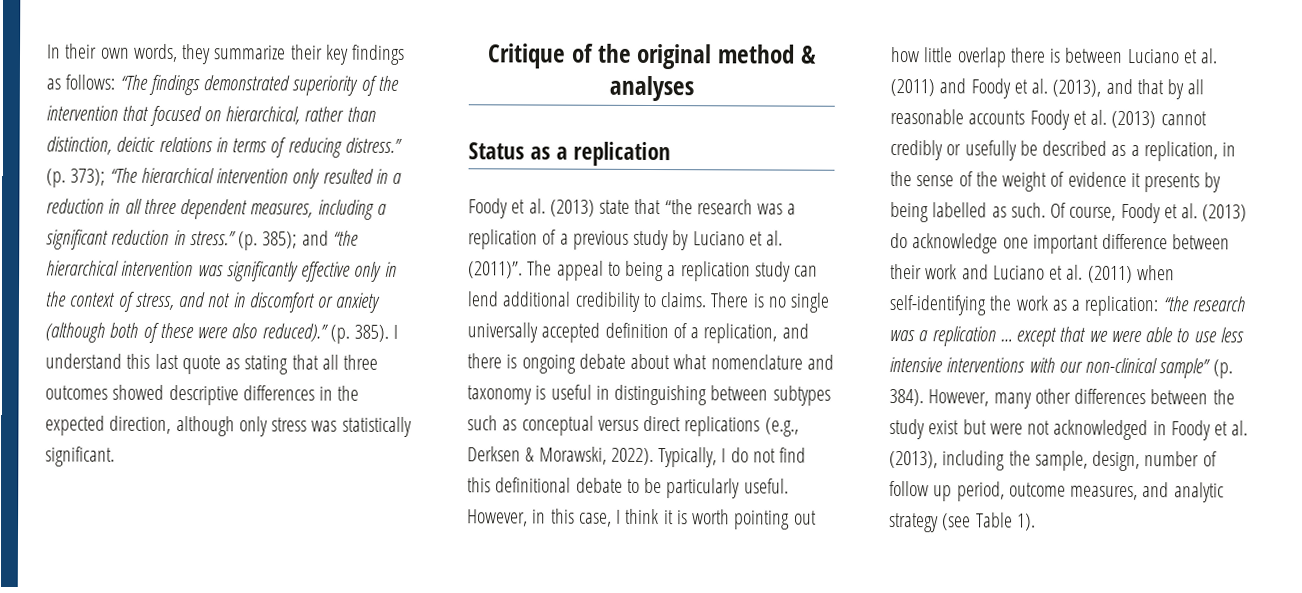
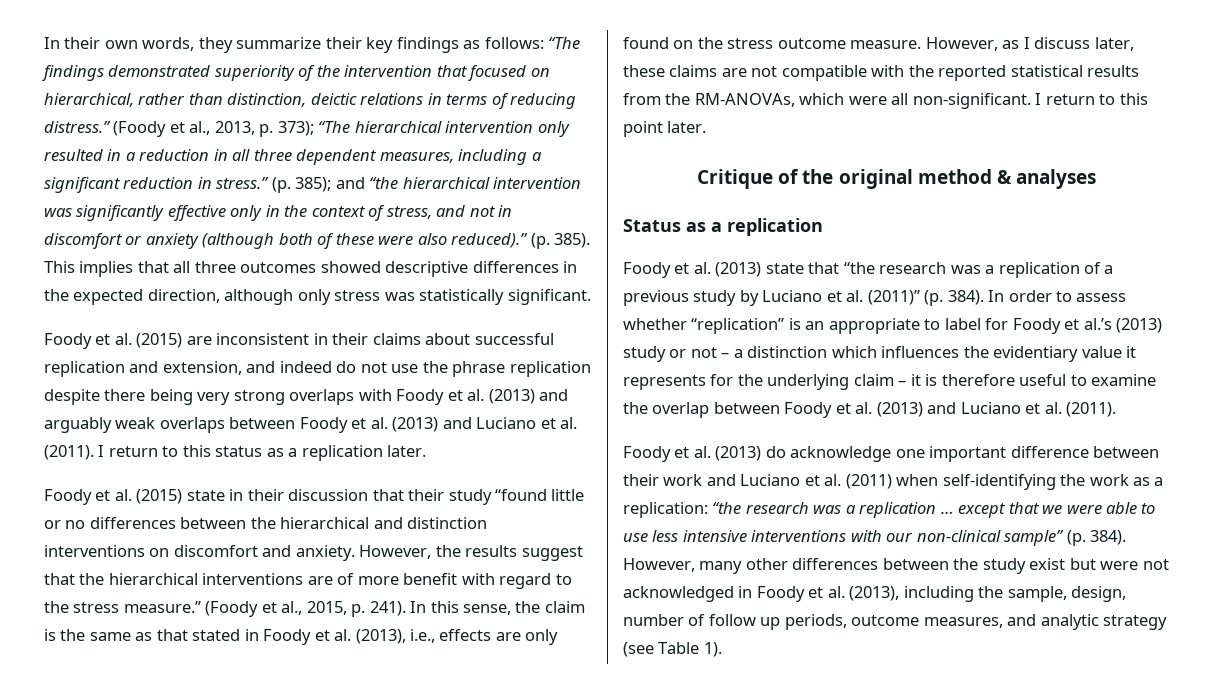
- (p. 373); “The hierarchical intervention only resulted in a reduction in all three dependent measures, including a significant reduction in stress.”
+ (Foody et al., 2013, p. 373); “The hierarchical intervention only resulted in a reduction in all three dependent measures, including a significant reduction in stress.”
- I understand this last quote as stating that all three outcomes showed descriptive differences in the expected direction, although only stress was statistically significant.
+ This implies that all three outcomes showed descriptive differences in the expected direction, although only stress was statistically significant.
+ Foody et al. (2015) are inconsistent in their claims about successful replication and extension, and indeed do not use the phrase replication despite there being very strong overlaps with Foody et al. (2013) and arguably weak overlaps between Foody et al. (2013) and Luciano et al. (2011). I return to this status as a replication later.
+ Foody et al. (2015) state in their discussion that their study “found little or no differences between the hierarchical and distinction interventions on discomfort and anxiety. However, the results suggest that the hierarchical interventions are of more benefit with regard to the stress measure.” (Foody et al., 2015, p. 241). In this sense, the claim is the same as that stated in Foody et al. (2013), i.e., effects are only found on the stress outcome measure. However, as I discuss later, these claims are not compatible with the reported statistical results from the RM-ANOVAs, which were all non-significant. I return to this point later.
- Foody et al. (2013) state that “the research was a replication of a previous study by Luciano et al. (2011)”. The appeal to being a replication study can lend additional credibility to claims. There is no single universally accepted definition of a replication, and there is ongoing debate about what nomenclature and taxonomy is useful in distinguishing between subtypes such as conceptual versus direct replications (e.g., Derksen & Morawski, 2022). Typically, I do not find this definitional debate to be particularly useful. However, in this case, I think it is worth pointing out how little overlap there is between Luciano et al. (2011) and Foody et al. (2013), and that by all reasonable accounts Foody et al. (2013) cannot credibly or usefully be described as a replication, in the sense of the weight of evidence it presents by being labelled as such. Of course, Foody et al. (2013) do acknowledge one important difference between their work and Luciano et al. (2011) when self-identifying the work as a replication:
+ Foody et al. (2013) state that “the research was a replication of a previous study by Luciano et al. (2011)” (p. 384). In order to assess whether “replication” is an appropriate to label for Foody et al.’s (2013) study or not – a distinction which influences the evidentiary value it represents for the underlying claim – it is therefore useful to examine the overlap between Foody et al. (2013) and Luciano et al. (2011).
+ Foody et al. (2013) do acknowledge one important difference between their work and Luciano et al. (2011) when self-identifying the work as a replication:
- However, many other differences between the study exist but were not acknowledged in Foody et al. (2013), including the sample, design, number of follow up period, outcome measures, and analytic strategy (see Table 1).
+ However, many other differences between the study exist but were not acknowledged in Foody et al. (2013), including the sample, design, number of follow up periods, outcome measures, and analytic strategy (see Table 1).

